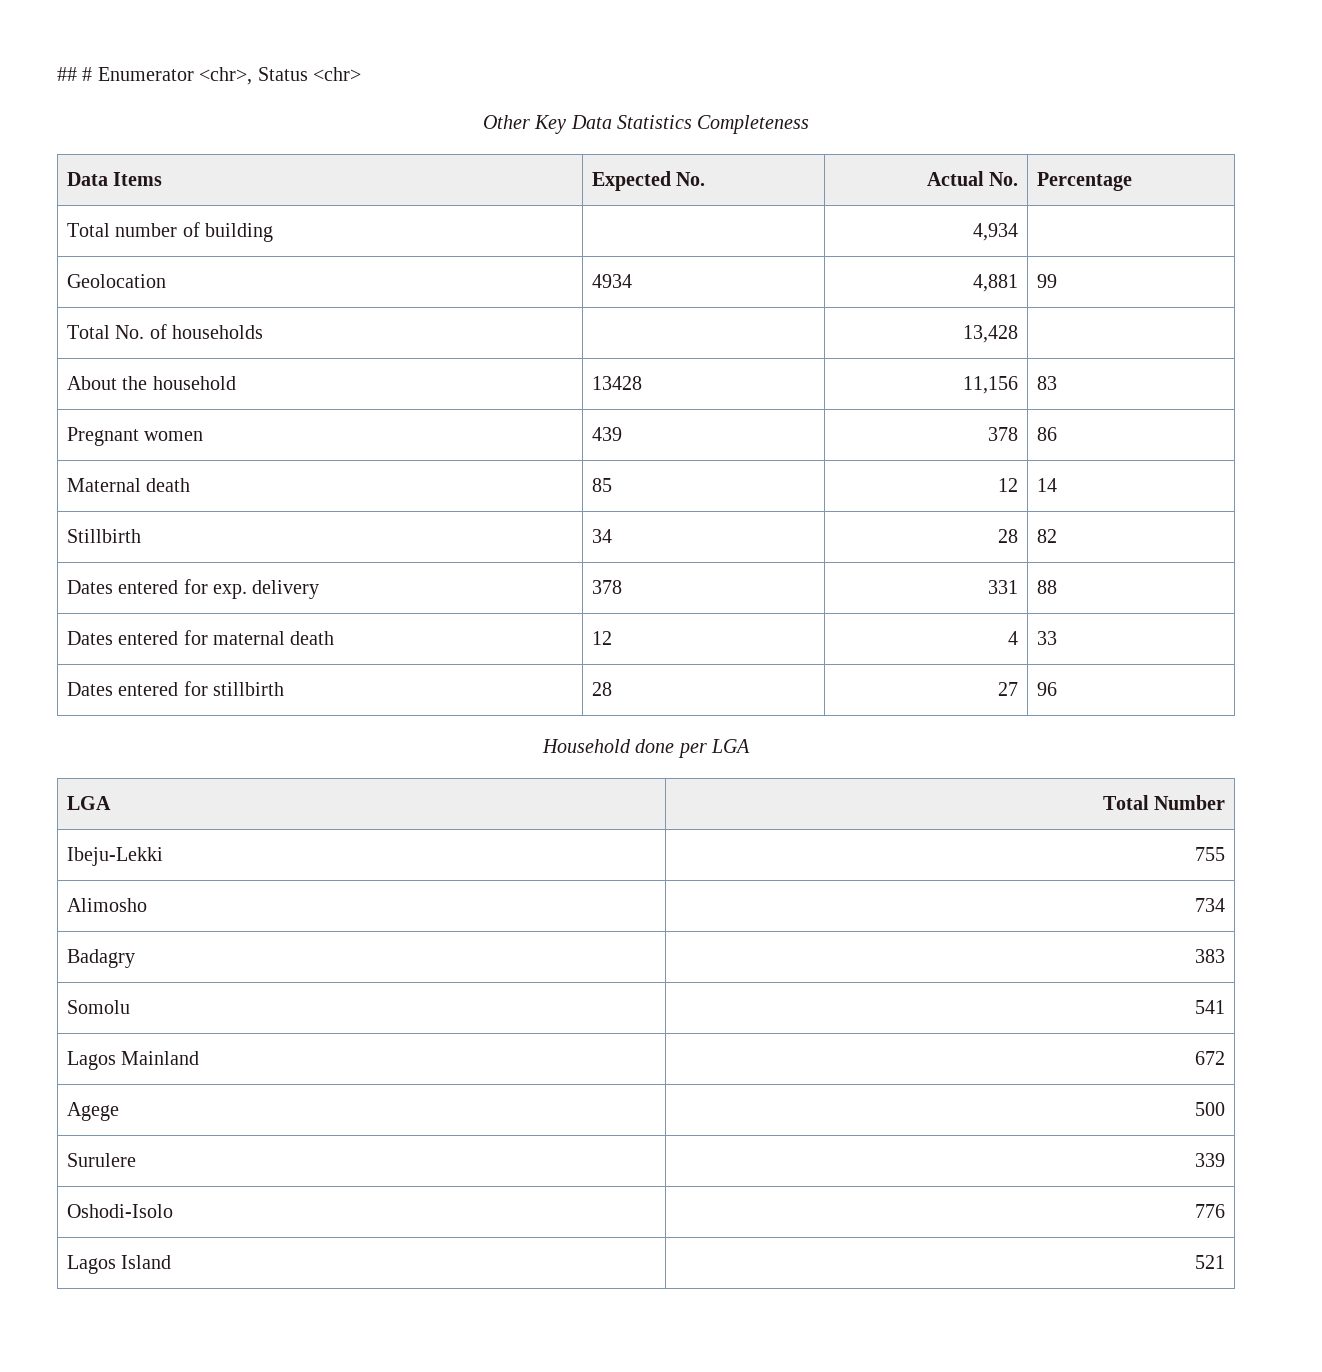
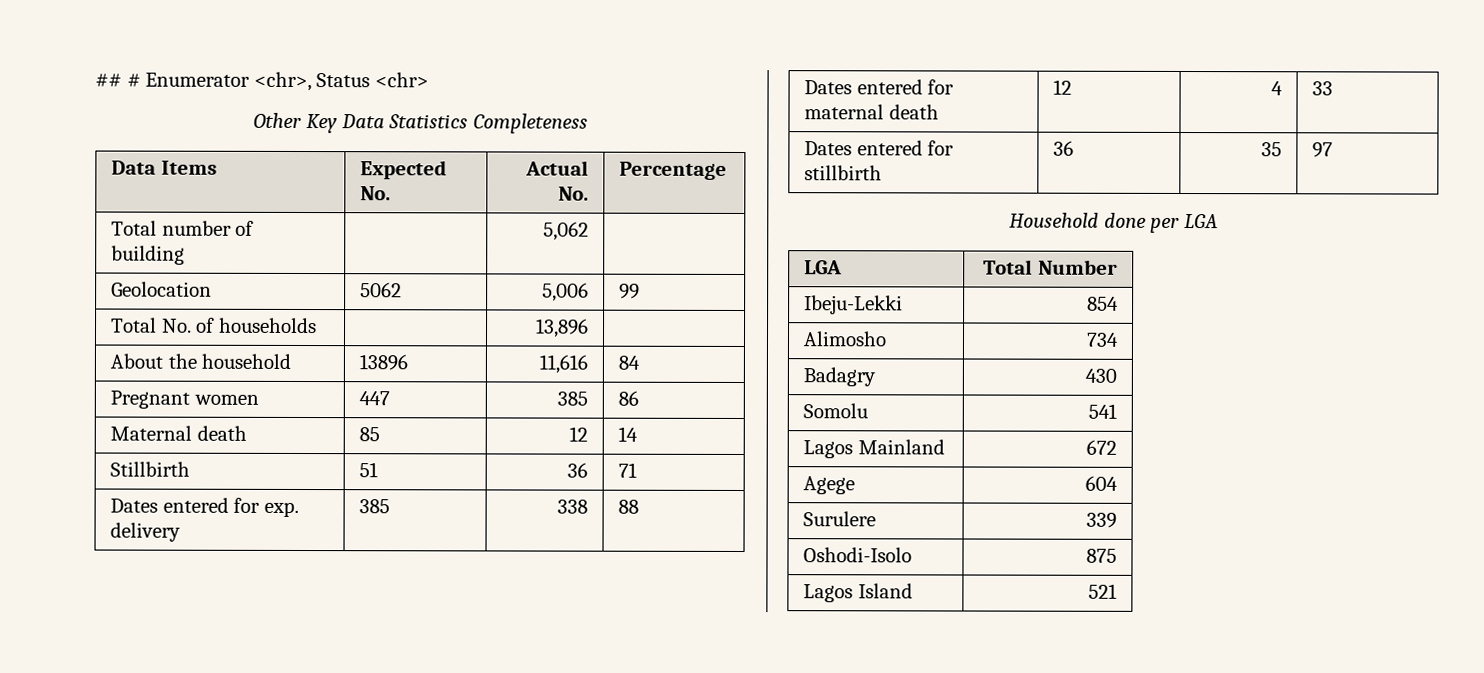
- Total number of building | | 4,934 |
+ Total number of building | | 5,062 |
- Geolocation | 4934 | 4,881 | 99
+ Geolocation | 5062 | 5,006 | 99
- Total No. of households | | 13,428 |
+ Total No. of households | | 13,896 |
- About the household | 13428 | 11,156 | 83
+ About the household | 13896 | 11,616 | 84
- Pregnant women | 439 | 378 | 86
+ Pregnant women | 447 | 385 | 86
- Stillbirth | 34 | 28 | 82
+ Stillbirth | 51 | 36 | 71
- Dates entered for exp. delivery | 378 | 331 | 88
+ Dates entered for exp. delivery | 385 | 338 | 88
- Dates entered for stillbirth | 28 | 27 | 96
+ Dates entered for stillbirth | 36 | 35 | 97
- Ibeju-Lekki | 755
+ Ibeju-Lekki | 854
- Badagry | 383
+ Badagry | 430
- Agege | 500
+ Agege | 604
- Oshodi-Isolo | 776
+ Oshodi-Isolo | 875

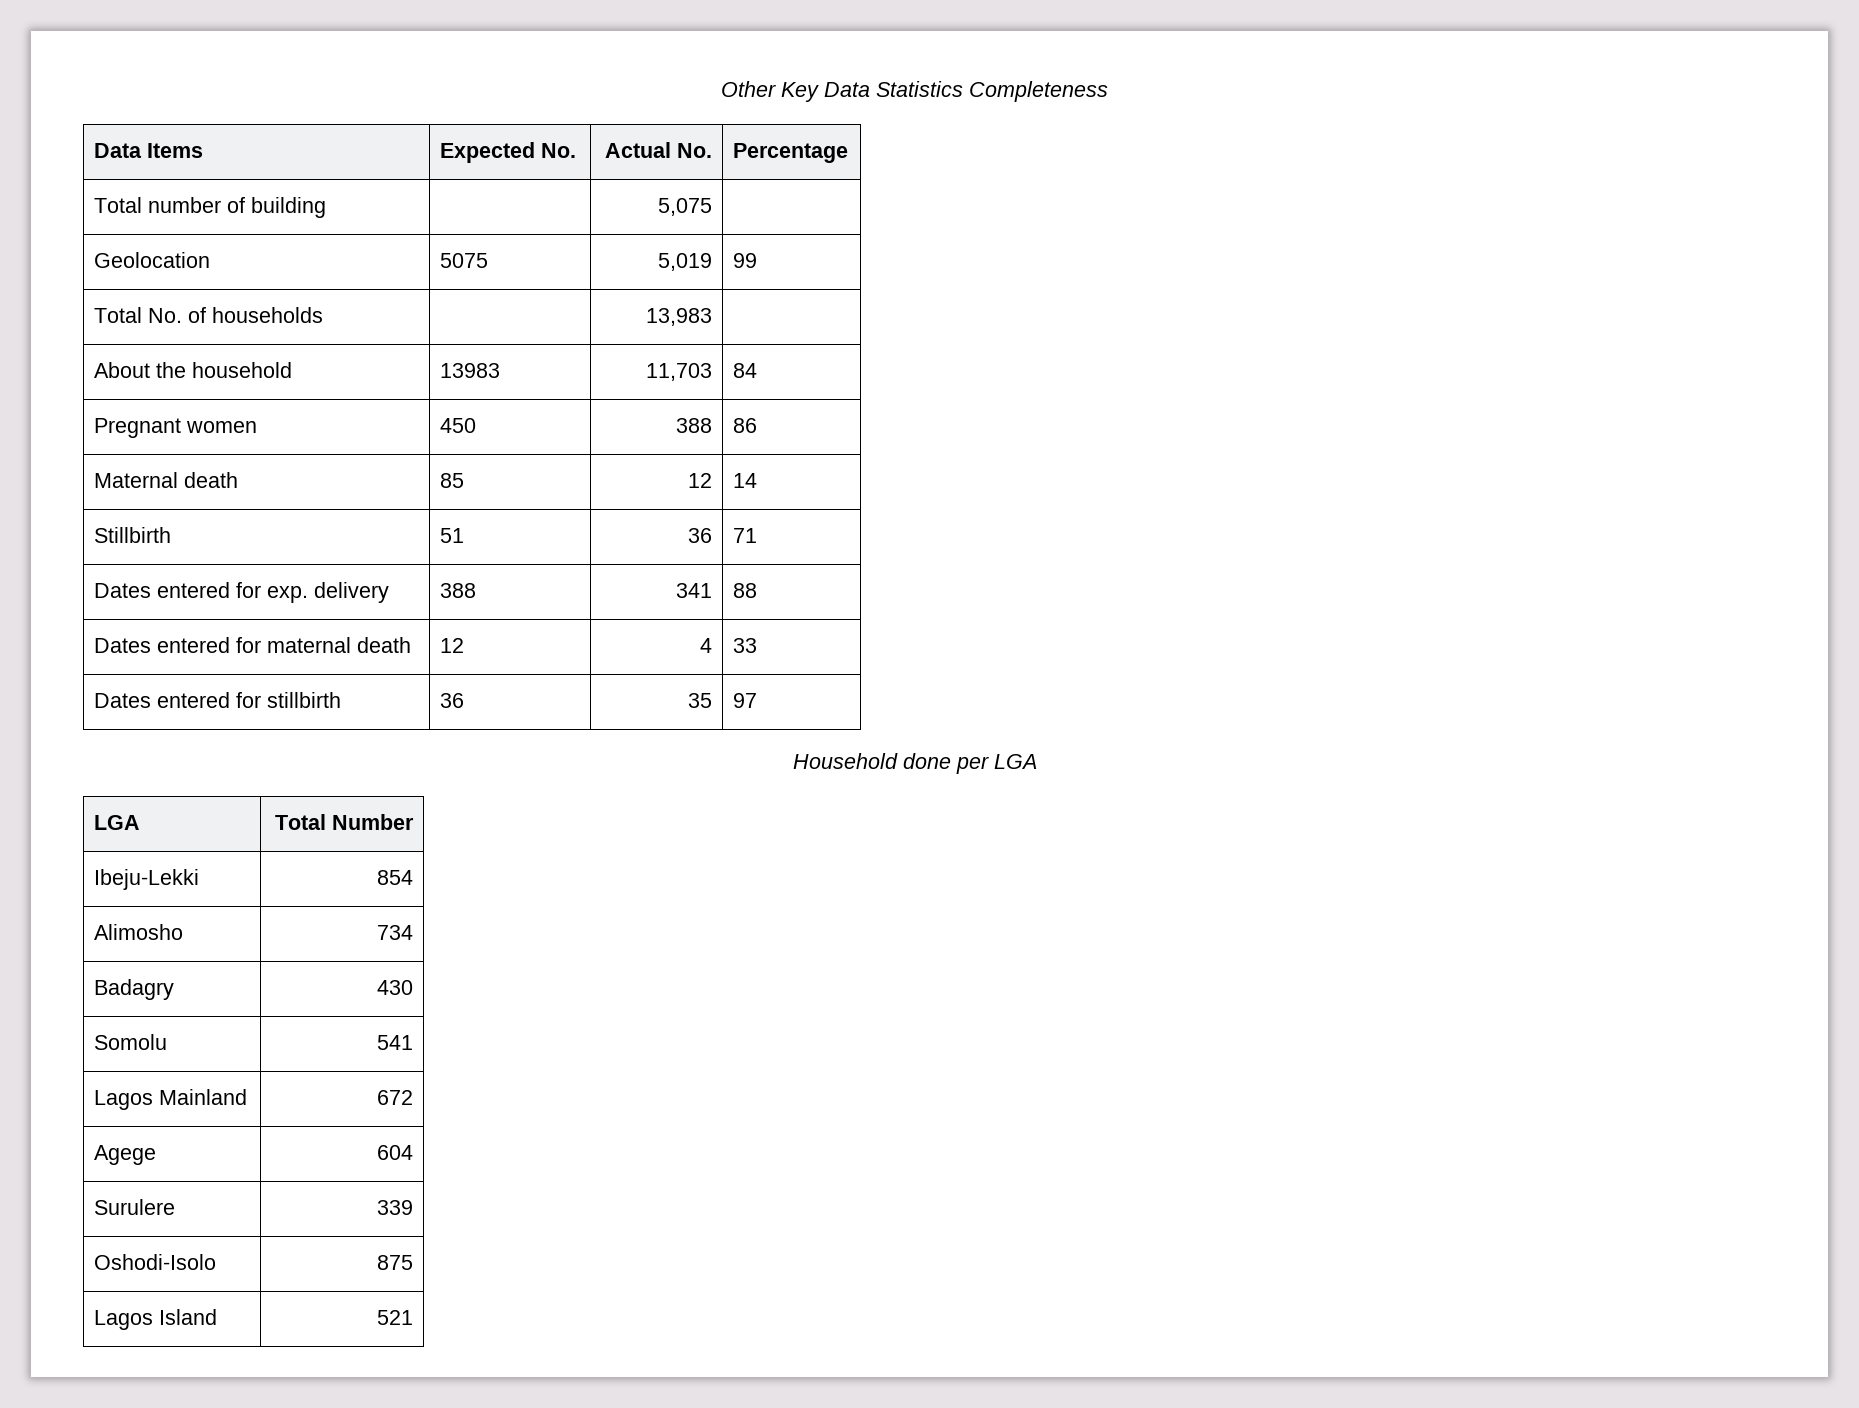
- ## # Enumerator <chr>, Status <chr>
- Total number of building | | 5,062 |
+ Total number of building | | 5,075 |
- Geolocation | 5062 | 5,006 | 99
+ Geolocation | 5075 | 5,019 | 99
- Total No. of households | | 13,896 |
+ Total No. of households | | 13,983 |
- About the household | 13896 | 11,616 | 84
+ About the household | 13983 | 11,703 | 84
- Pregnant women | 447 | 385 | 86
+ Pregnant women | 450 | 388 | 86
- Dates entered for exp. delivery | 385 | 338 | 88
+ Dates entered for exp. delivery | 388 | 341 | 88

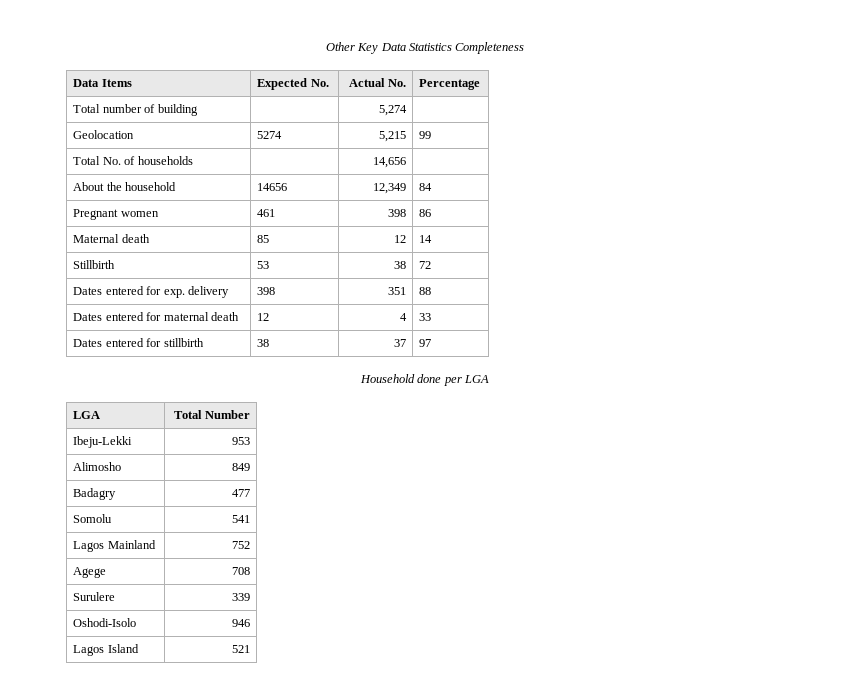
- Total number of building | | 5,075 |
+ Total number of building | | 5,274 |
- Geolocation | 5075 | 5,019 | 99
+ Geolocation | 5274 | 5,215 | 99
- Total No. of households | | 13,983 |
+ Total No. of households | | 14,656 |
- About the household | 13983 | 11,703 | 84
+ About the household | 14656 | 12,349 | 84
- Pregnant women | 450 | 388 | 86
+ Pregnant women | 461 | 398 | 86
- Stillbirth | 51 | 36 | 71
+ Stillbirth | 53 | 38 | 72
- Dates entered for exp. delivery | 388 | 341 | 88
+ Dates entered for exp. delivery | 398 | 351 | 88
- Dates entered for stillbirth | 36 | 35 | 97
+ Dates entered for stillbirth | 38 | 37 | 97
- Ibeju-Lekki | 854
+ Ibeju-Lekki | 953
- Alimosho | 734
+ Alimosho | 849
- Badagry | 430
+ Badagry | 477
- Lagos Mainland | 672
+ Lagos Mainland | 752
- Agege | 604
+ Agege | 708
- Oshodi-Isolo | 875
+ Oshodi-Isolo | 946

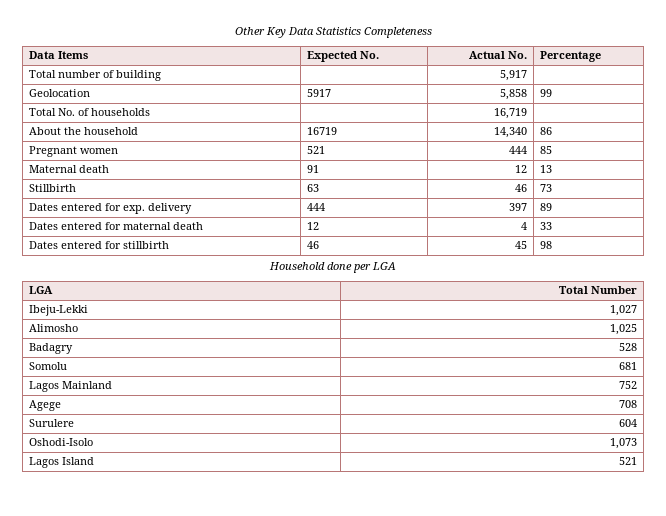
- Total number of building | | 5,274 |
+ Total number of building | | 5,917 |
- Geolocation | 5274 | 5,215 | 99
+ Geolocation | 5917 | 5,858 | 99
- Total No. of households | | 14,656 |
+ Total No. of households | | 16,719 |
- About the household | 14656 | 12,349 | 84
+ About the household | 16719 | 14,340 | 86
- Pregnant women | 461 | 398 | 86
+ Pregnant women | 521 | 444 | 85
- Maternal death | 85 | 12 | 14
+ Maternal death | 91 | 12 | 13
- Stillbirth | 53 | 38 | 72
+ Stillbirth | 63 | 46 | 73
- Dates entered for exp. delivery | 398 | 351 | 88
+ Dates entered for exp. delivery | 444 | 397 | 89
- Dates entered for stillbirth | 38 | 37 | 97
+ Dates entered for stillbirth | 46 | 45 | 98
- Ibeju-Lekki | 953
+ Ibeju-Lekki | 1,027
- Alimosho | 849
+ Alimosho | 1,025
- Badagry | 477
+ Badagry | 528
- Somolu | 541
+ Somolu | 681
- Surulere | 339
+ Surulere | 604
- Oshodi-Isolo | 946
+ Oshodi-Isolo | 1,073

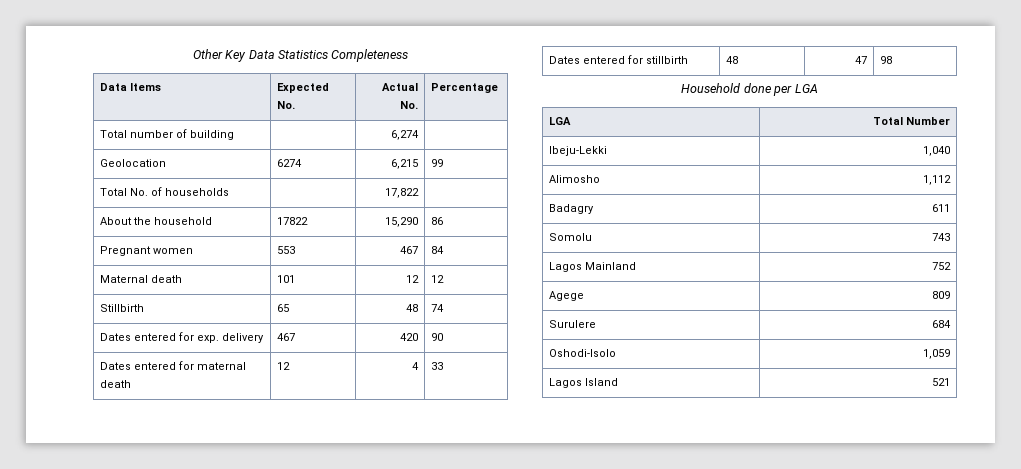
- Total number of building | | 5,917 |
+ Total number of building | | 6,274 |
- Geolocation | 5917 | 5,858 | 99
+ Geolocation | 6274 | 6,215 | 99
- Total No. of households | | 16,719 |
+ Total No. of households | | 17,822 |
- About the household | 16719 | 14,340 | 86
+ About the household | 17822 | 15,290 | 86
- Pregnant women | 521 | 444 | 85
+ Pregnant women | 553 | 467 | 84
- Maternal death | 91 | 12 | 13
+ Maternal death | 101 | 12 | 12
- Stillbirth | 63 | 46 | 73
+ Stillbirth | 65 | 48 | 74
- Dates entered for exp. delivery | 444 | 397 | 89
+ Dates entered for exp. delivery | 467 | 420 | 90
- Dates entered for stillbirth | 46 | 45 | 98
+ Dates entered for stillbirth | 48 | 47 | 98
- Ibeju-Lekki | 1,027
+ Ibeju-Lekki | 1,040
- Alimosho | 1,025
+ Alimosho | 1,112
- Badagry | 528
+ Badagry | 611
- Somolu | 681
+ Somolu | 743
- Agege | 708
+ Agege | 809
- Surulere | 604
+ Surulere | 684
- Oshodi-Isolo | 1,073
+ Oshodi-Isolo | 1,059

